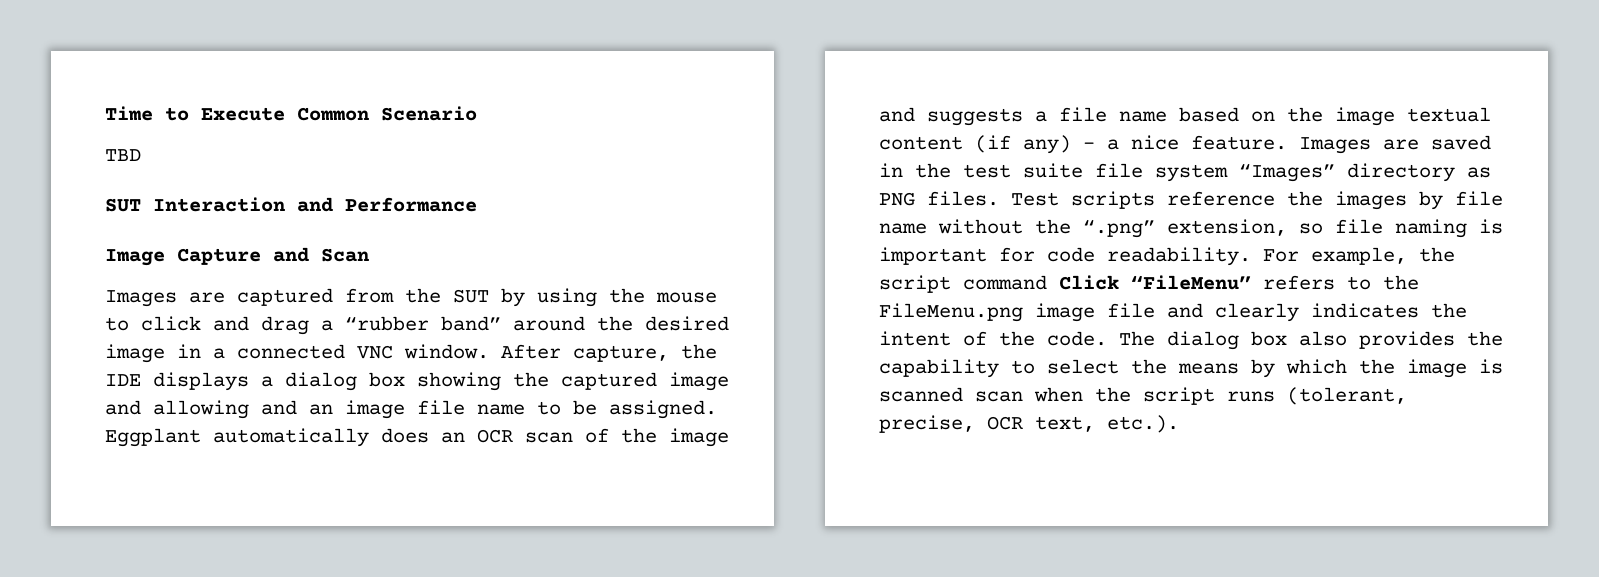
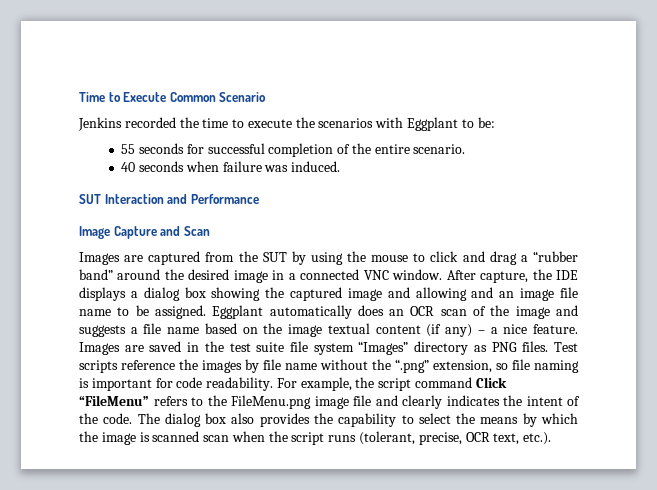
- TBD
+ Jenkins recorded the time to execute the scenarios with Eggplant to be:
+ 55 seconds for successful completion of the entire scenario.
+ 40 seconds when failure was induced.

